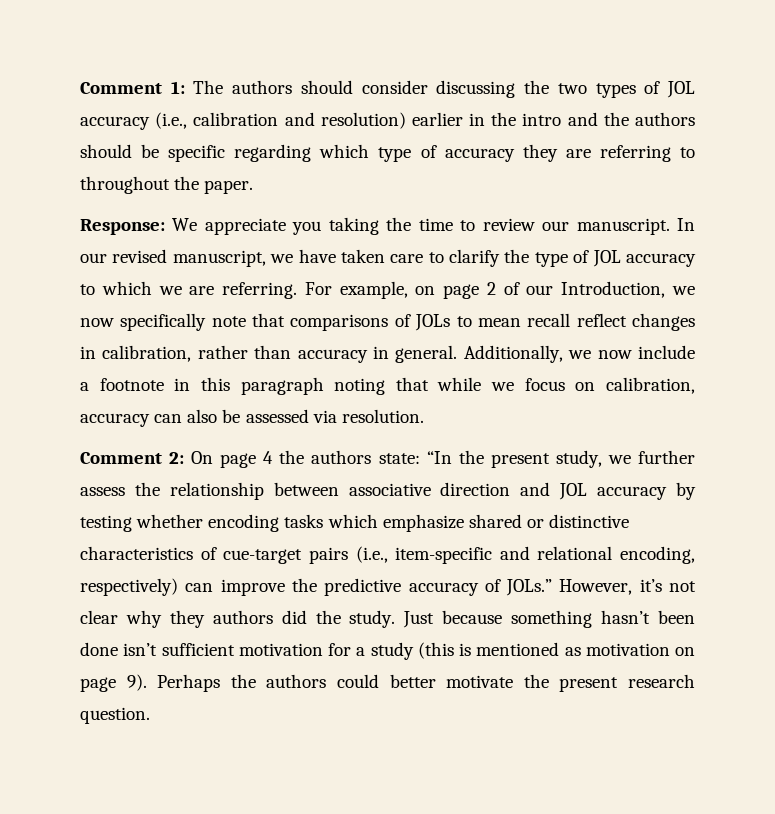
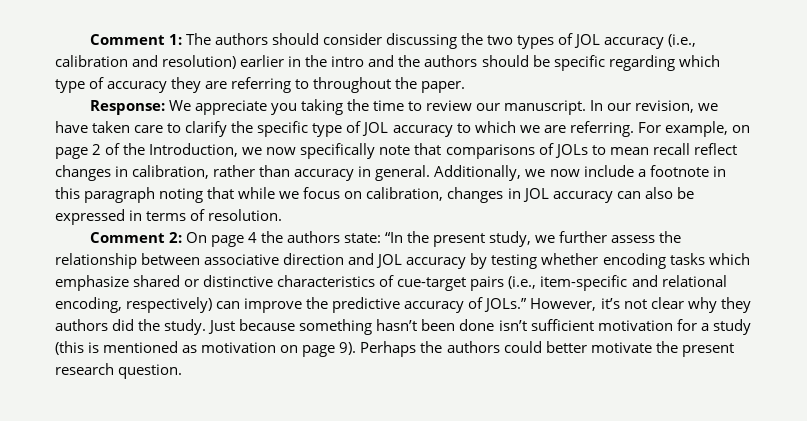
- In our revised manuscript, we have taken care to clarify the type of JOL accuracy to which we are referring.
+ In our revision, we have taken care to clarify the specific type of JOL accuracy to which we are referring.
- For example, on page 2 of our Introduction, we now specifically note that comparisons of JOLs to mean recall reflect changes in calibration, rather than accuracy in general.
+ For example, on page 2 of the Introduction, we now specifically note that comparisons of JOLs to mean recall reflect changes in calibration, rather than accuracy in general.
- Additionally, we now include a footnote in this paragraph noting that while we focus on calibration, accuracy can also be assessed via resolution.
+ Additionally, we now include a footnote in this paragraph noting that while we focus on calibration, changes in JOL accuracy can also be expressed in terms of resolution.

